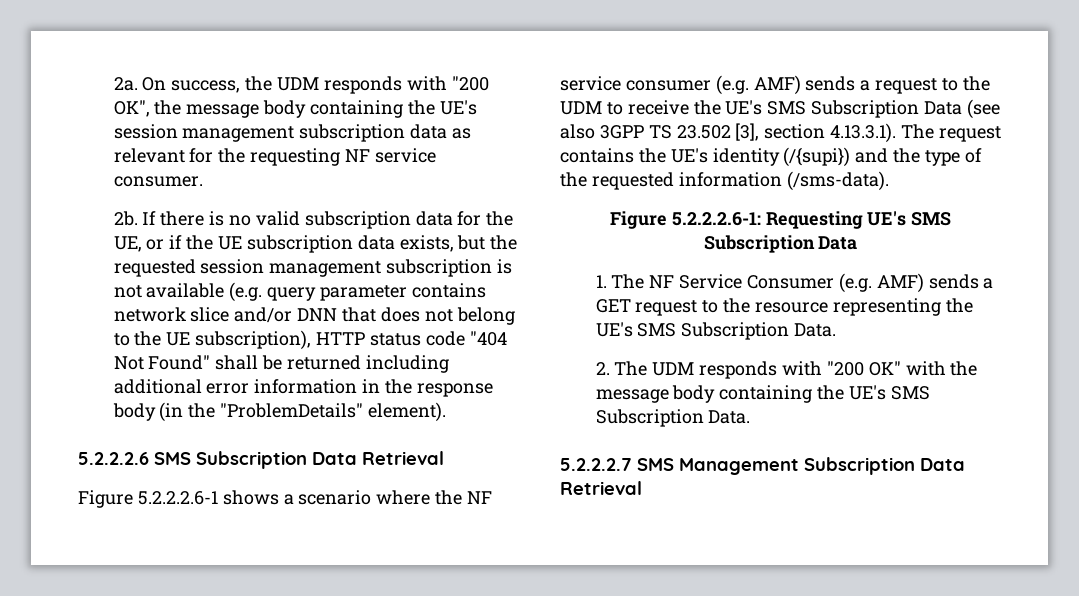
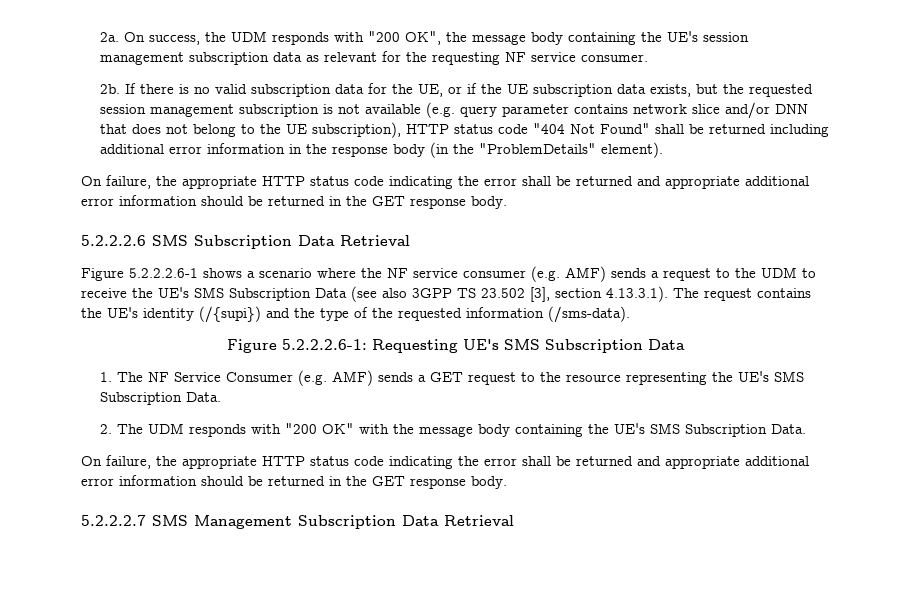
  If there is no valid subscription data for the UE, or if the UE subscription data exists, but the requested session management subscription is not available (e.g. query parameter contains network slice and/or DNN that does not belong to the UE subscription), HTTP status code "404 Not Found" shall be returned including additional error information in the response body (in the "ProblemDetails" element).
+ On failure, the appropriate HTTP status code indicating the error shall be returned and appropriate additional error information should be returned in the GET response body.
  2. The UDM responds with "200 OK" with the message body containing the UE's SMS Subscription Data.
+ On failure, the appropriate HTTP status code indicating the error shall be returned and appropriate additional error information should be returned in the GET response body.

